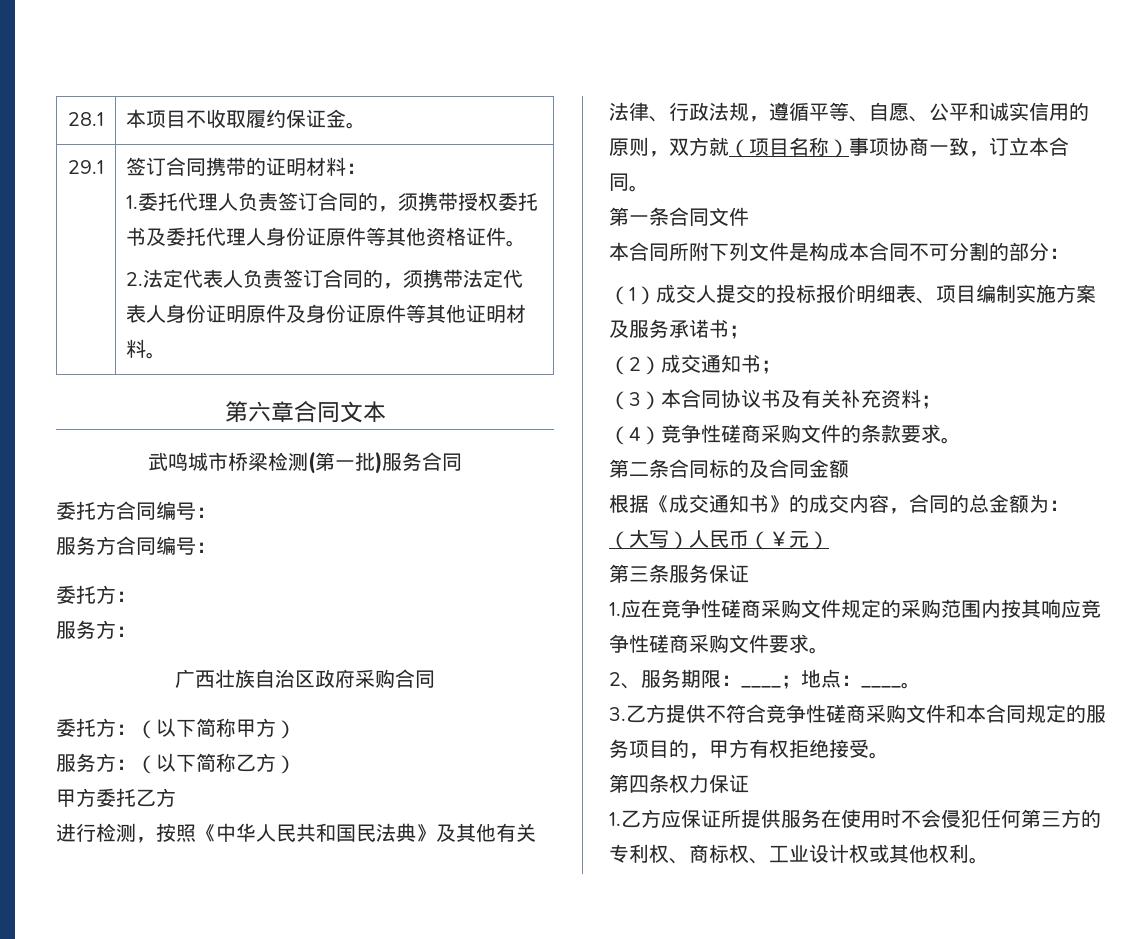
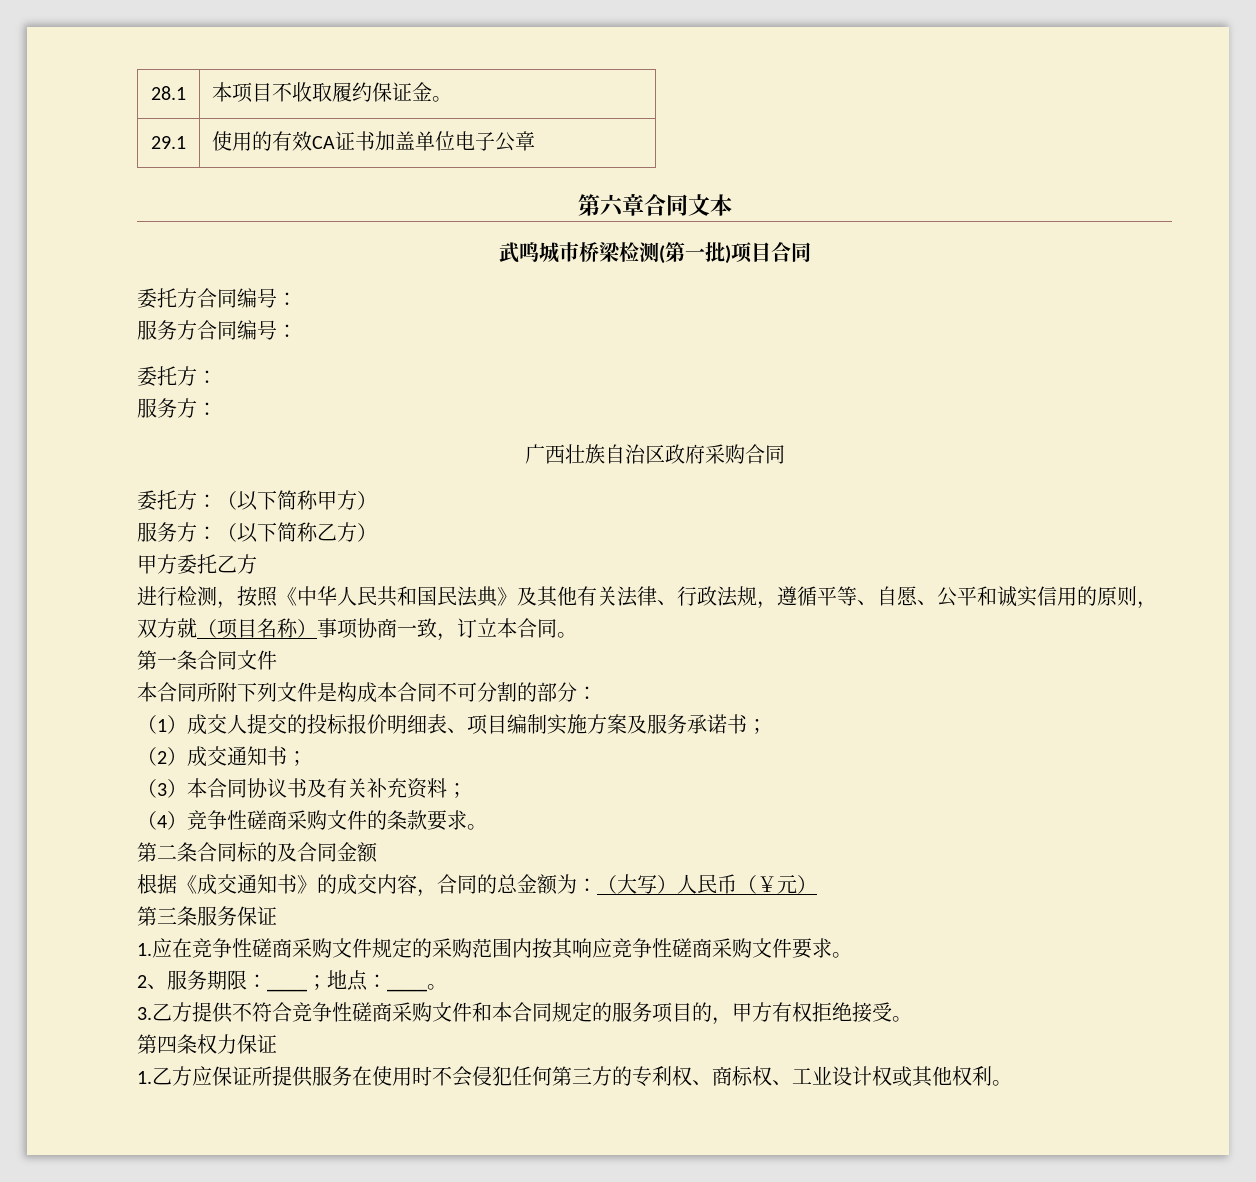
- 签订合同携带的证明材料：
- 1.委托代理人负责签订合同的，须携带授权委托书及委托代理人身份证原件等其他资格证件。
- 2.法定代表人负责签订合同的，须携带法定代表人身份证明原件及身份证原件等其他证明材料。
+ 使用的有效CA证书加盖单位电子公章
- 武鸣城市桥梁检测(第一批)服务合同
+ 武鸣城市桥梁检测(第一批)项目合同

